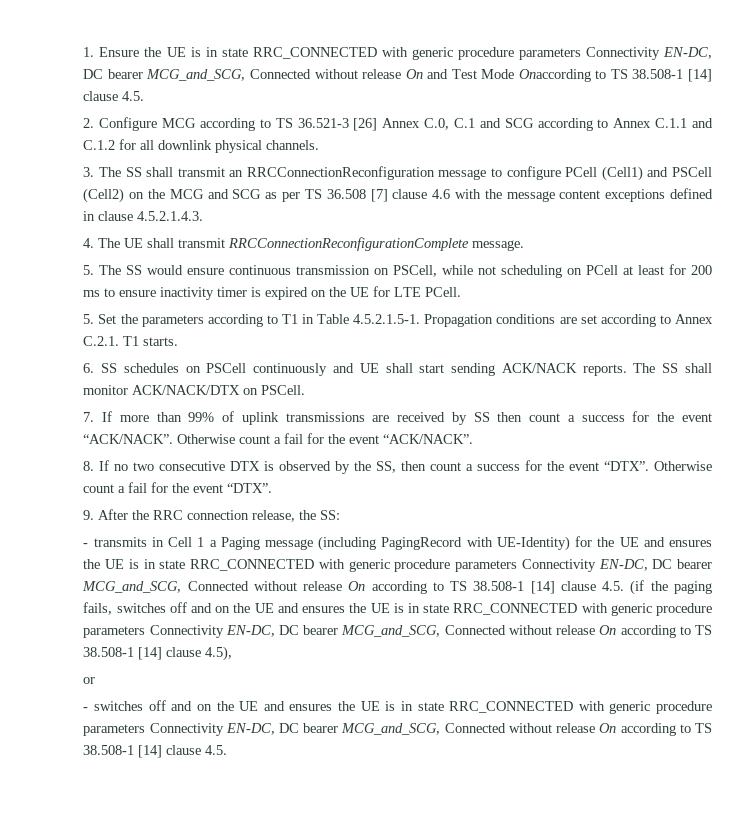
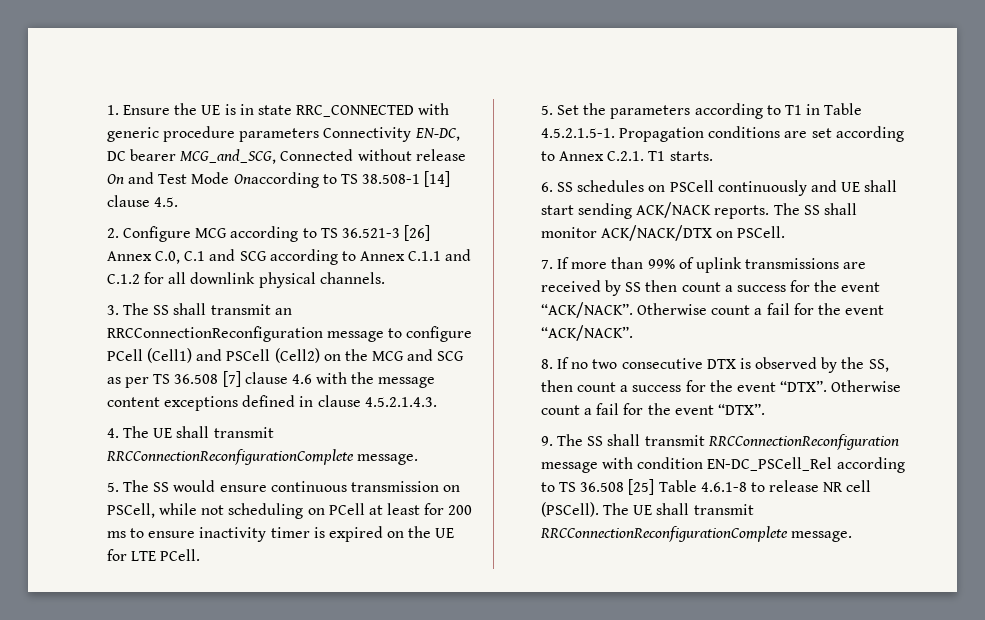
- 9. After the RRC connection release, the SS:
- - transmits in Cell 1 a Paging message (including PagingRecord with UE-Identity) for the UE and ensures the UE is in state RRC_CONNECTED with generic procedure parameters Connectivity EN-DC, DC bearer MCG_and_SCG, Connected without release On according to TS 38.508-1 [14] clause 4.5. (if the paging fails, switches off and on the UE and ensures the UE is in state RRC_CONNECTED with generic procedure parameters Connectivity EN-DC, DC bearer MCG_and_SCG, Connected without release On according to TS 38.508-1 [14] clause 4.5),
- or
- - switches off and on the UE and ensures the UE is in state RRC_CONNECTED with generic procedure parameters Connectivity EN-DC, DC bearer MCG_and_SCG, Connected without release On according to TS 38.508-1 [14] clause 4.5.
+ 9. The SS shall transmit RRCConnectionReconfiguration message with condition EN-DC_PSCell_Rel according to TS 36.508 [25] Table 4.6.1-8 to release NR cell (PSCell). The UE shall transmit RRCConnectionReconfigurationComplete message.

